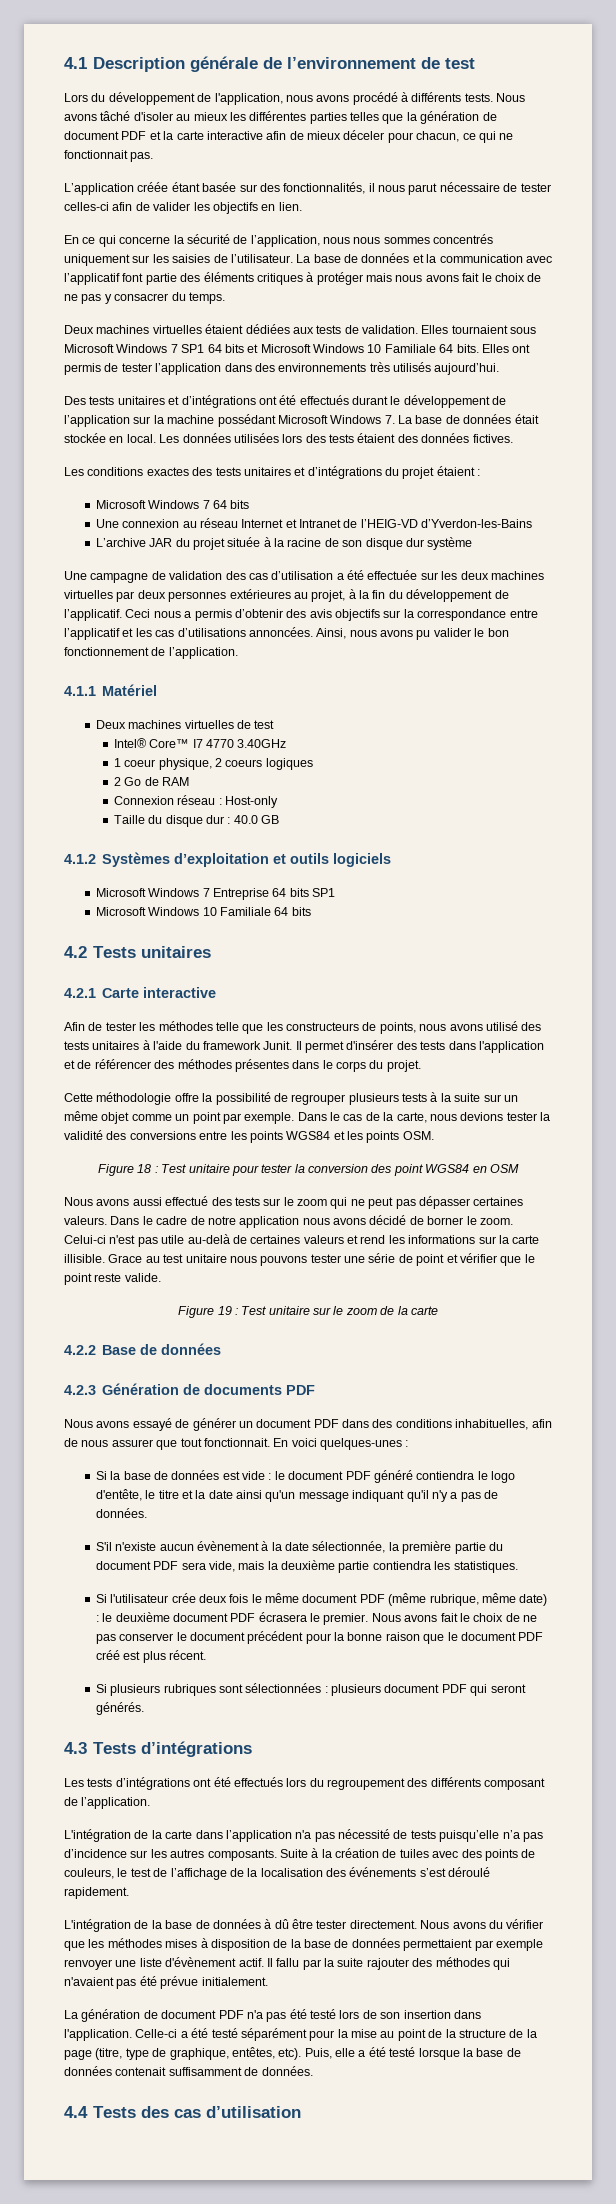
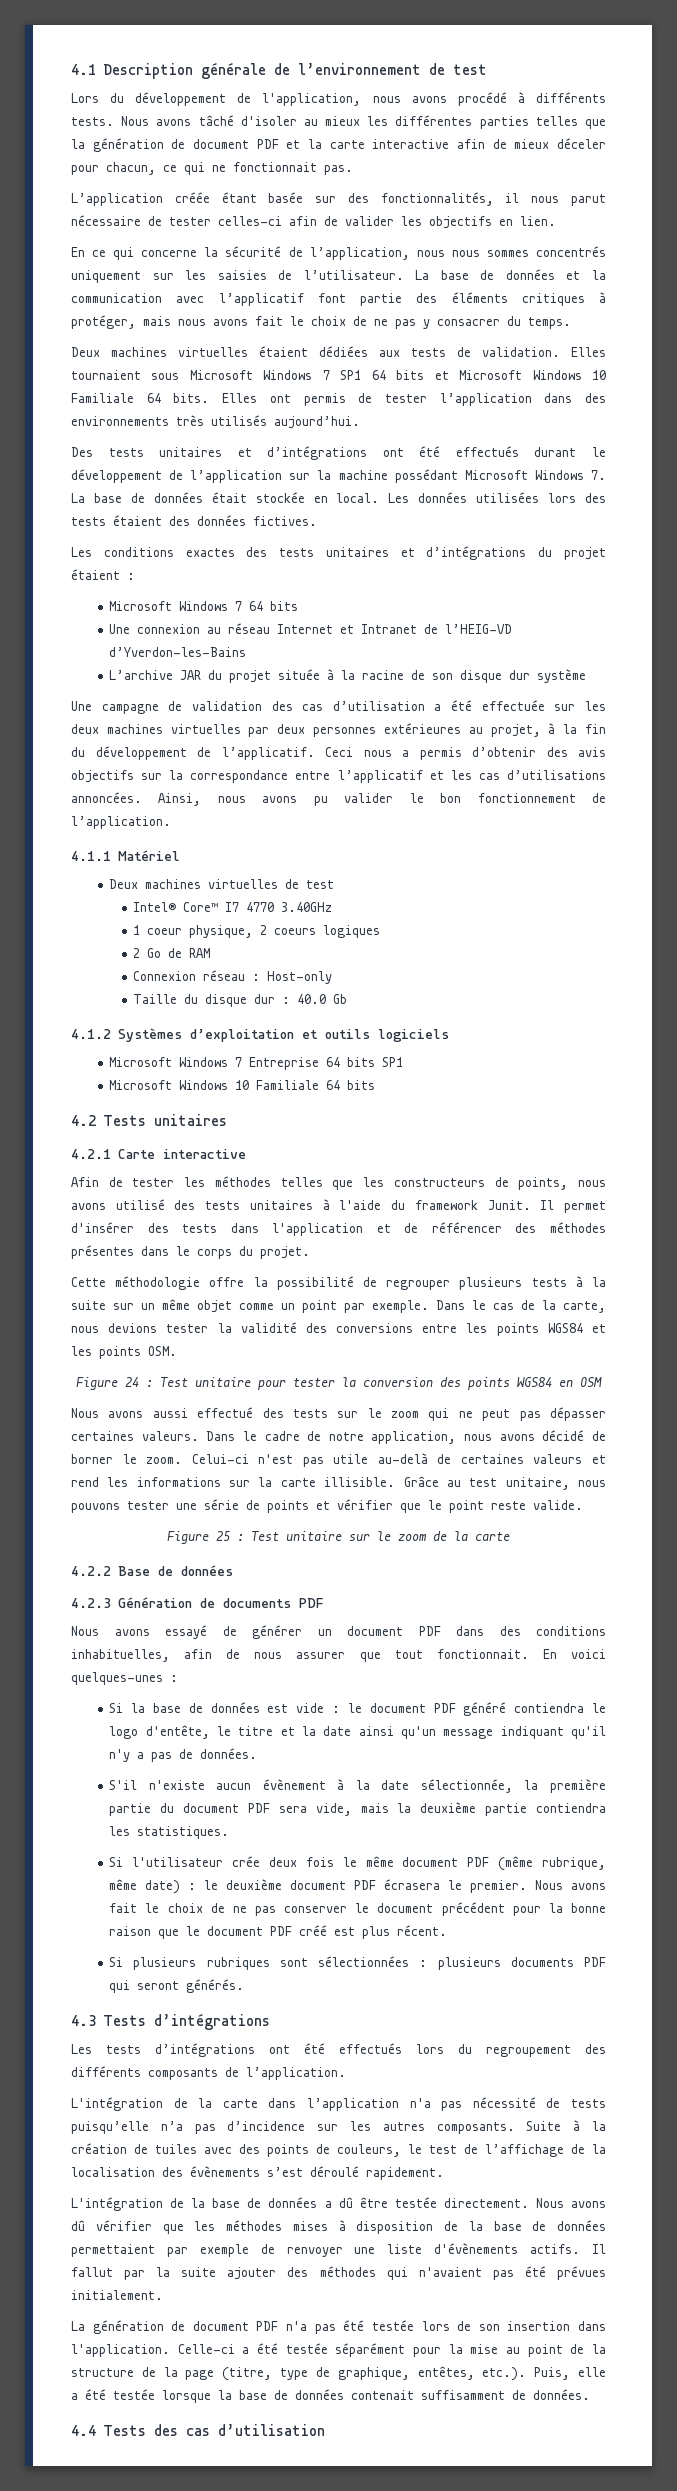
- La base de données et la communication avec l’applicatif font partie des éléments critiques à protéger mais nous avons fait le choix de ne pas y consacrer du temps.
+ La base de données et la communication avec l’applicatif font partie des éléments critiques à protéger, mais nous avons fait le choix de ne pas y consacrer du temps.
- Taille du disque dur : 40.0 GB
+ Taille du disque dur : 40.0 Gb
- Afin de tester les méthodes telle que les constructeurs de points, nous avons utilisé des tests unitaires à l'aide du framework Junit.
+ Afin de tester les méthodes telles que les constructeurs de points, nous avons utilisé des tests unitaires à l'aide du framework Junit.
- Figure 18 : Test unitaire pour tester la conversion des point WGS84 en OSM
+ Figure 24 : Test unitaire pour tester la conversion des points WGS84 en OSM
- Dans le cadre de notre application nous avons décidé de borner le zoom.
+ Dans le cadre de notre application, nous avons décidé de borner le zoom.
- Grace au test unitaire nous pouvons tester une série de point et vérifier que le point reste valide.
+ Grâce au test unitaire, nous pouvons tester une série de points et vérifier que le point reste valide.
- Figure 19 : Test unitaire sur le zoom de la carte
+ Figure 25 : Test unitaire sur le zoom de la carte
- Si plusieurs rubriques sont sélectionnées : plusieurs document PDF qui seront générés.
+ Si plusieurs rubriques sont sélectionnées : plusieurs documents PDF qui seront générés.
- Les tests d’intégrations ont été effectués lors du regroupement des différents composant de l’application.
+ Les tests d’intégrations ont été effectués lors du regroupement des différents composants de l’application.
- Suite à la création de tuiles avec des points de couleurs, le test de l’affichage de la localisation des événements s’est déroulé rapidement.
+ Suite à la création de tuiles avec des points de couleurs, le test de l’affichage de la localisation des évènements s’est déroulé rapidement.
- L'intégration de la base de données à dû être tester directement.
+ L'intégration de la base de données a dû être testée directement.
- Nous avons du vérifier que les méthodes mises à disposition de la base de données permettaient par exemple renvoyer une liste d'évènement actif. Il fallu par la suite rajouter des méthodes qui n'avaient pas été prévue initialement.
+ Nous avons dû vérifier que les méthodes mises à disposition de la base de données permettaient par exemple de renvoyer une liste d'évènements actifs. Il fallut par la suite ajouter des méthodes qui n'avaient pas été prévues initialement.
- La génération de document PDF n'a pas été testé lors de son insertion dans l'application.
+ La génération de document PDF n'a pas été testée lors de son insertion dans l'application.
- Celle-ci a été testé séparément pour la mise au point de la structure de la page (titre, type de graphique, entêtes, etc). Puis, elle a été testé lorsque la base de données contenait suffisamment de données.
+ Celle-ci a été testée séparément pour la mise au point de la structure de la page (titre, type de graphique, entêtes, etc.). Puis, elle a été testée lorsque la base de données contenait suffisamment de données.

